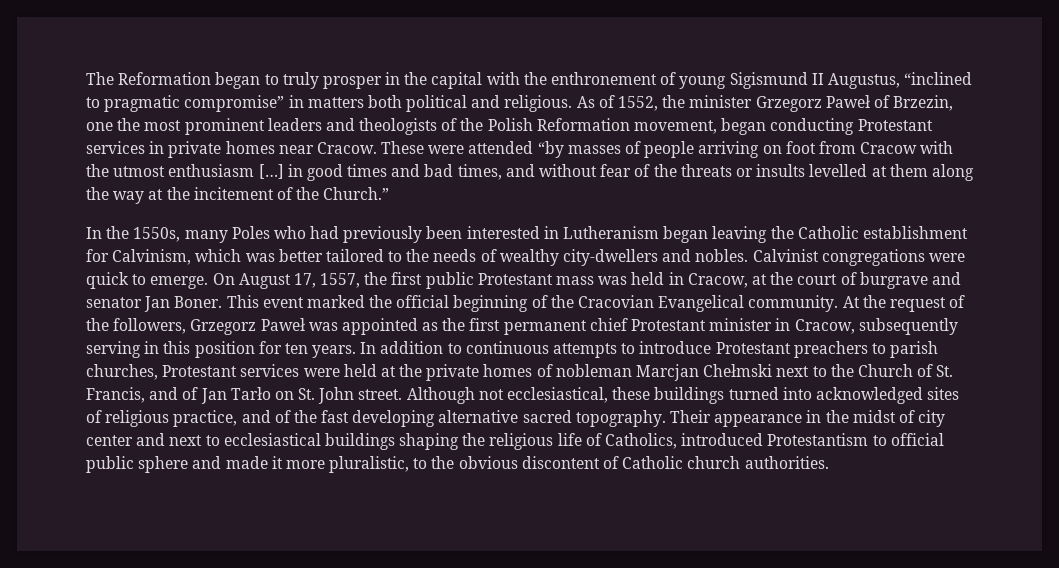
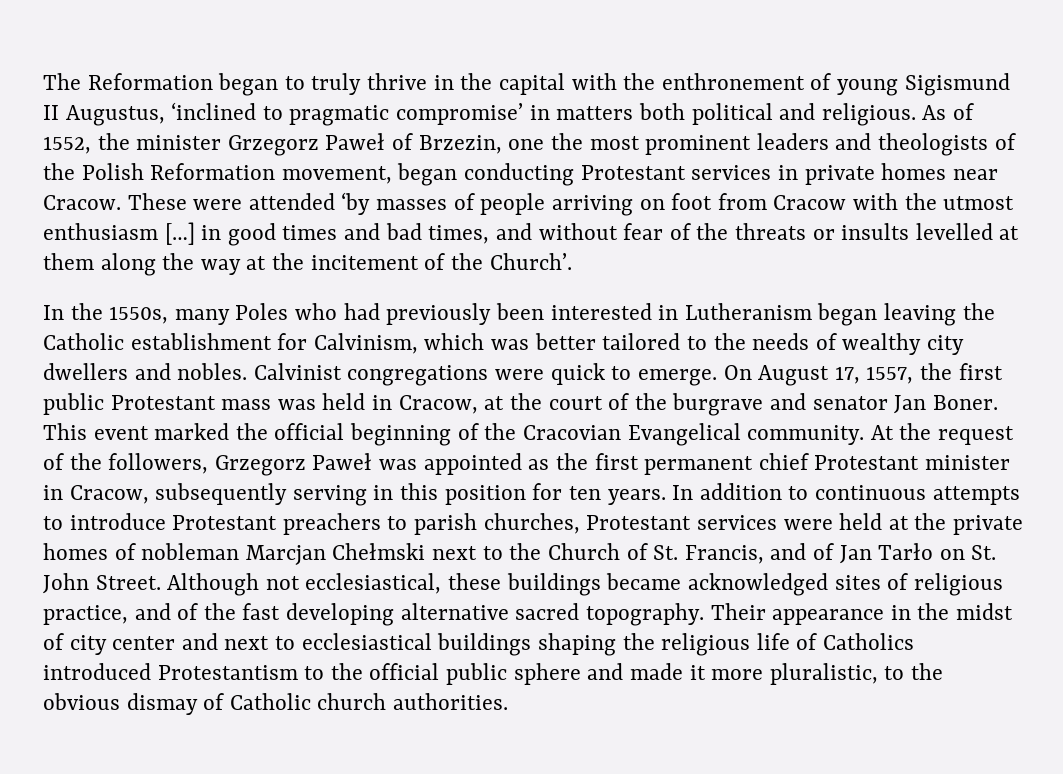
- The Reformation began to truly prosper in the capital with the enthronement of young Sigismund II Augustus, “inclined to pragmatic compromise” in matters both political and religious.
+ The Reformation began to truly thrive in the capital with the enthronement of young Sigismund II Augustus, ‘inclined to pragmatic compromise’ in matters both political and religious.
- These were attended “by masses of people arriving on foot from Cracow with the utmost enthusiasm […] in good times and bad times, and without fear of the threats or insults levelled at them along the way at the incitement of the Church.”
+ These were attended ‘by masses of people arriving on foot from Cracow with the utmost enthusiasm […] in good times and bad times, and without fear of the threats or insults levelled at them along the way at the incitement of the Church’.
- In the 1550s, many Poles who had previously been interested in Lutheranism began leaving the Catholic establishment for Calvinism, which was better tailored to the needs of wealthy city-dwellers and nobles.
+ In the 1550s, many Poles who had previously been interested in Lutheranism began leaving the Catholic establishment for Calvinism, which was better tailored to the needs of wealthy city dwellers and nobles.
- On August 17, 1557, the first public Protestant mass was held in Cracow, at the court of burgrave and senator Jan Boner.
+ On August 17, 1557, the first public Protestant mass was held in Cracow, at the court of the burgrave and senator Jan Boner.
- In addition to continuous attempts to introduce Protestant preachers to parish churches, Protestant services were held at the private homes of nobleman Marcjan Chełmski next to the Church of St. Francis, and of Jan Tarło on St. John street.
+ In addition to continuous attempts to introduce Protestant preachers to parish churches, Protestant services were held at the private homes of nobleman Marcjan Chełmski next to the Church of St. Francis, and of Jan Tarło on St. John Street.
- Although not ecclesiastical, these buildings turned into acknowledged sites of religious practice, and of the fast developing alternative sacred topography.
+ Although not ecclesiastical, these buildings became acknowledged sites of religious practice, and of the fast developing alternative sacred topography.
- Their appearance in the midst of city center and next to ecclesiastical buildings shaping the religious life of Catholics, introduced Protestantism to official public sphere and made it more pluralistic, to the obvious discontent of Catholic church authorities.
+ Their appearance in the midst of city center and next to ecclesiastical buildings shaping the religious life of Catholics introduced Protestantism to the official public sphere and made it more pluralistic, to the obvious dismay of Catholic church authorities.

